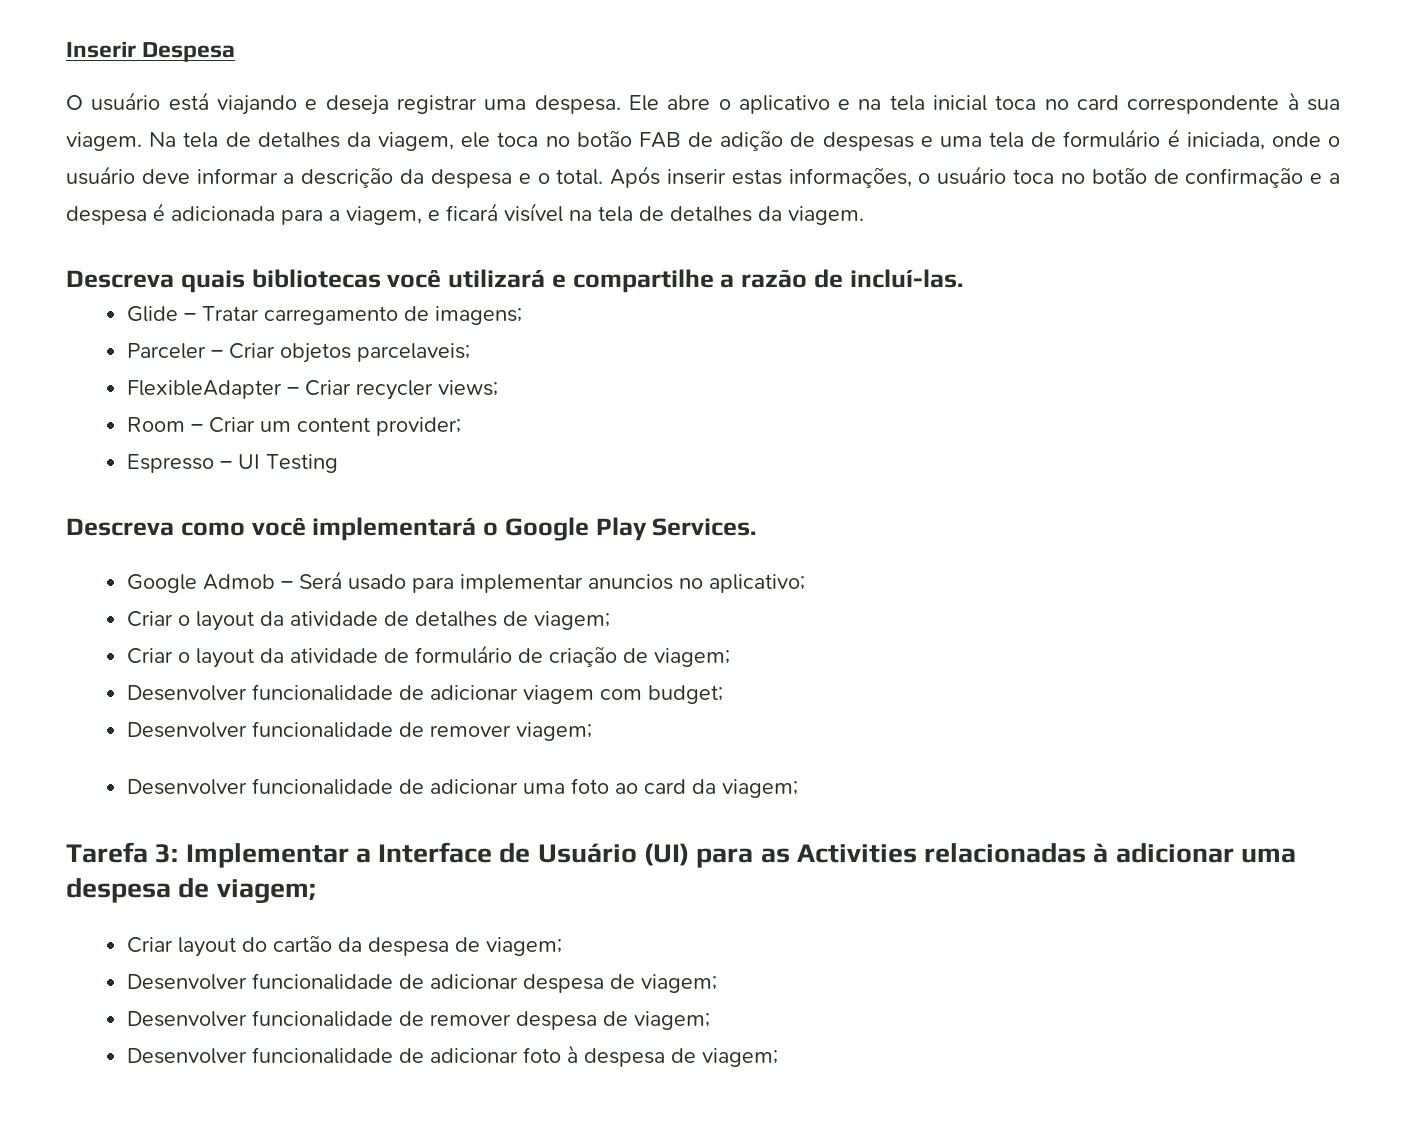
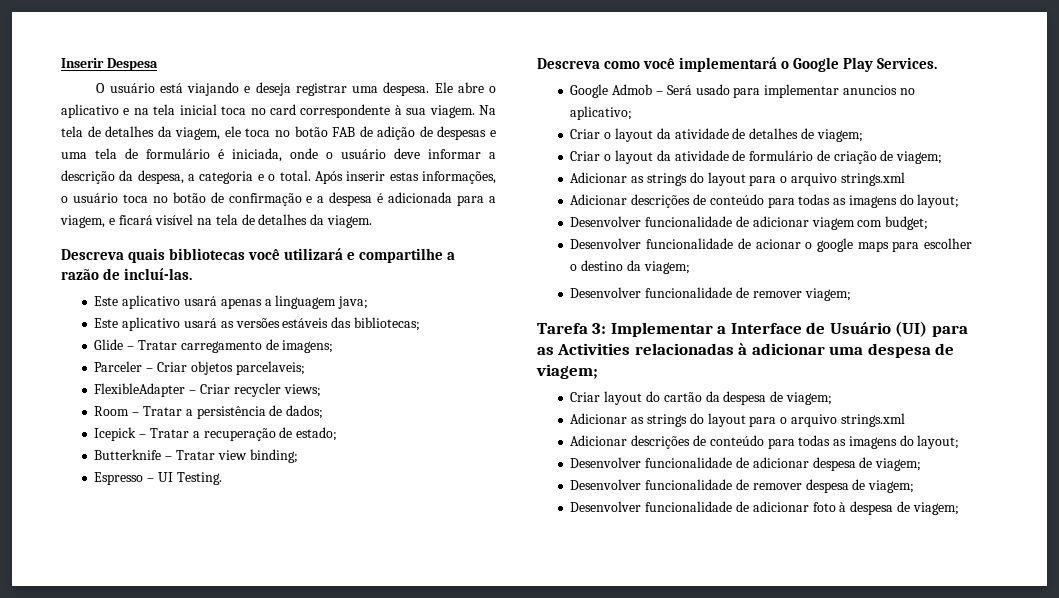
- Na tela de detalhes da viagem, ele toca no botão FAB de adição de despesas e uma tela de formulário é iniciada, onde o usuário deve informar a descrição da despesa e o total.
+ Na tela de detalhes da viagem, ele toca no botão FAB de adição de despesas e uma tela de formulário é iniciada, onde o usuário deve informar a descrição da despesa, a categoria e o total.
+ Este aplicativo usará apenas a linguagem java;
+ Este aplicativo usará as versões estáveis das bibliotecas;
- Room – Criar um content provider;
+ Room – Tratar a persistência de dados;
+ Icepick – Tratar a recuperação de estado;
+ Butterknife – Tratar view binding;
- Espresso – UI Testing
+ Espresso – UI Testing.
  Criar o layout da atividade de formulário de criação de viagem;
+ Adicionar as strings do layout para o arquivo strings.xml
+ Adicionar descrições de conteúdo para todas as imagens do layout;
+ Desenvolver funcionalidade de acionar o google maps para escolher o destino da viagem;
  Desenvolver funcionalidade de remover viagem;
- Desenvolver funcionalidade de adicionar uma foto ao card da viagem;
  Criar layout do cartão da despesa de viagem;
+ Adicionar as strings do layout para o arquivo strings.xml
+ Adicionar descrições de conteúdo para todas as imagens do layout;

